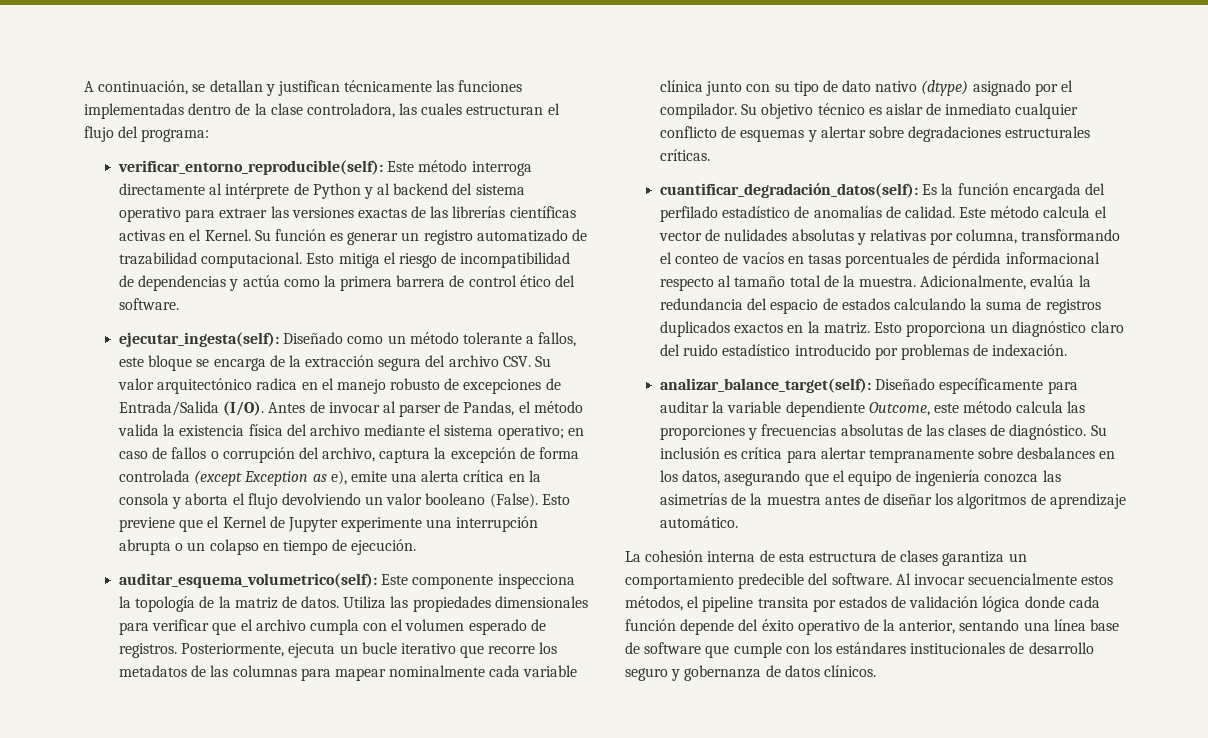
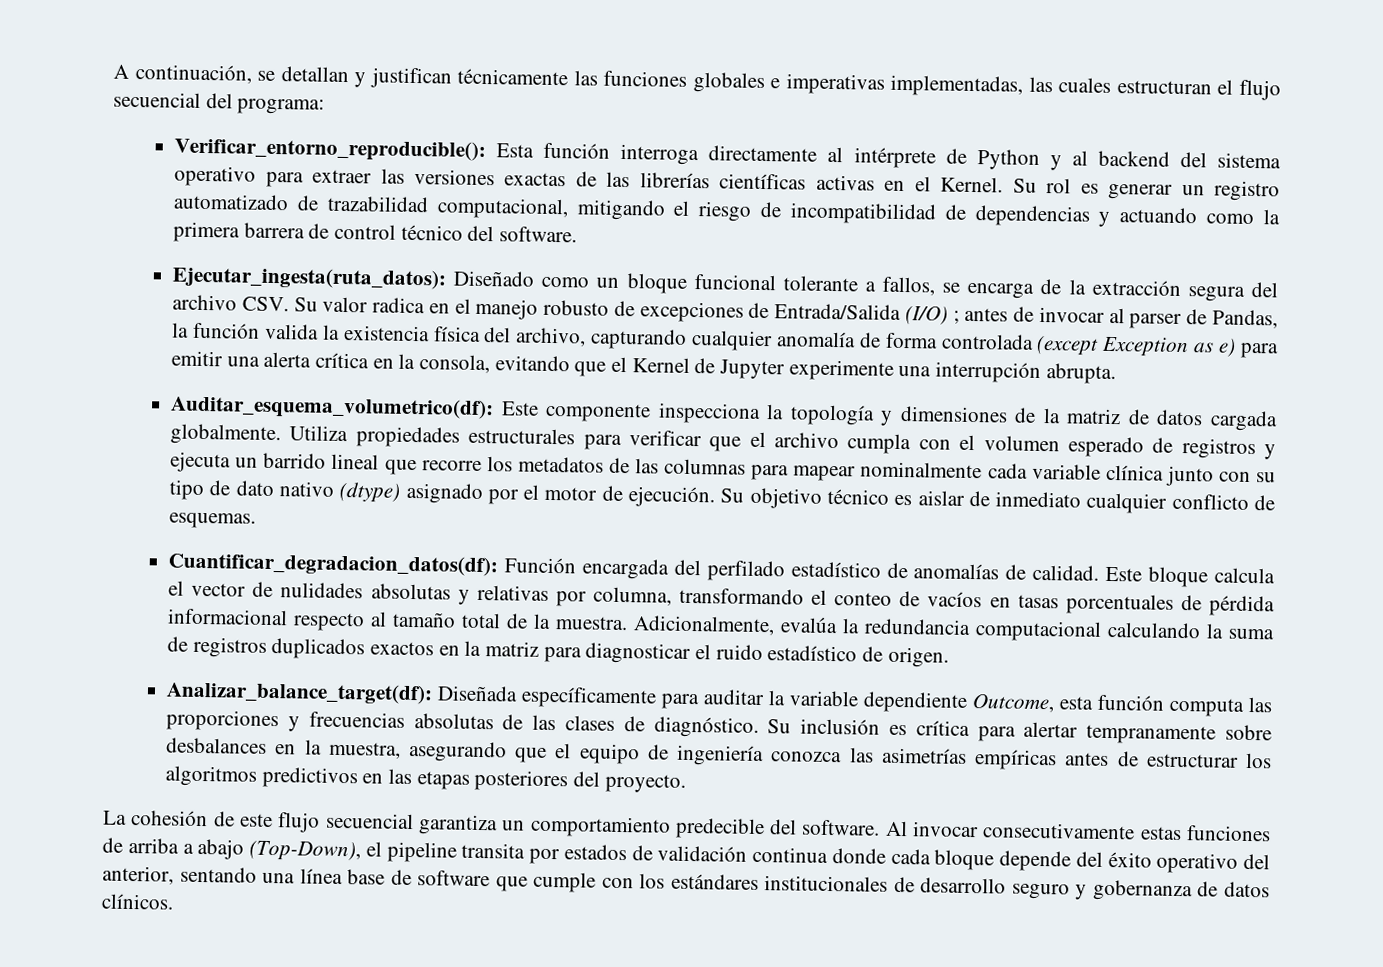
- A continuación, se detallan y justifican técnicamente las funciones implementadas dentro de la clase controladora, las cuales estructuran el flujo del programa:
+ A continuación, se detallan y justifican técnicamente las funciones globales e imperativas implementadas, las cuales estructuran el flujo secuencial del programa:
- verificar_entorno_reproducible(self): Este método interroga directamente al intérprete de Python y al backend del sistema operativo para extraer las versiones exactas de las librerías científicas activas en el Kernel.
+ Verificar_entorno_reproducible(): Esta función interroga directamente al intérprete de Python y al backend del sistema operativo para extraer las versiones exactas de las librerías científicas activas en el Kernel.
- Su función es generar un registro automatizado de trazabilidad computacional. Esto mitiga el riesgo de incompatibilidad de dependencias y actúa como la primera barrera de control ético del software.
+ Su rol es generar un registro automatizado de trazabilidad computacional, mitigando el riesgo de incompatibilidad de dependencias y actuando como la primera barrera de control técnico del software.
- ejecutar_ingesta(self):
+ Ejecutar_ingesta(ruta_datos):
- Diseñado como un método tolerante a fallos, este bloque se encarga de la extracción segura del archivo CSV. Su valor arquitectónico radica en el manejo robusto de excepciones de Entrada/Salida (I/O). Antes de invocar al parser de Pandas, el método valida la existencia física del archivo mediante el sistema operativo; en caso de fallos o corrupción del archivo, captura la excepción de forma controlada (except Exception as e), emite una alerta crítica en la consola y aborta el flujo devolviendo un valor booleano (False). Esto previene que el Kernel de Jupyter experimente una interrupción abrupta o un colapso en tiempo de ejecución.
- auditar_esquema_volumetrico(self):
+ Diseñado como un bloque funcional tolerante a fallos, se encarga de la extracción segura del archivo CSV. Su valor radica en el manejo robusto de excepciones de Entrada/Salida (I/O) ; antes de invocar al parser de Pandas, la función valida la existencia física del archivo, capturando cualquier anomalía de forma controlada (except Exception as e) para emitir una alerta crítica en la consola, evitando que el Kernel de Jupyter experimente una interrupción abrupta.
+ Auditar_esquema_volumetrico(df):
- Este componente inspecciona la topología de la matriz de datos. Utiliza las propiedades dimensionales para verificar que el archivo cumpla con el volumen esperado de registros. Posteriormente, ejecuta un bucle iterativo que recorre los metadatos de las columnas para mapear nominalmente cada variable clínica junto con su tipo de dato nativo (dtype) asignado por el compilador.
+ Este componente inspecciona la topología y dimensiones de la matriz de datos cargada globalmente. Utiliza propiedades estructurales para verificar que el archivo cumpla con el volumen esperado de registros y ejecuta un barrido lineal que recorre los metadatos de las columnas para mapear nominalmente cada variable clínica junto con su tipo de dato nativo (dtype) asignado por el motor de ejecución.
- Su objetivo técnico es aislar de inmediato cualquier conflicto de esquemas y alertar sobre degradaciones estructurales críticas.
- cuantificar_degradación_datos(self): Es la función encargada del perfilado estadístico de anomalías de calidad.
+ Su objetivo técnico es aislar de inmediato cualquier conflicto de esquemas.
+ Cuantificar_degradacion_datos(df): Función encargada del perfilado estadístico de anomalías de calidad.
- Este método calcula el vector de nulidades absolutas y relativas por columna, transformando el conteo de vacíos en tasas porcentuales de pérdida informacional respecto al tamaño total de la muestra.
+ Este bloque calcula el vector de nulidades absolutas y relativas por columna, transformando el conteo de vacíos en tasas porcentuales de pérdida informacional respecto al tamaño total de la muestra.
- Adicionalmente, evalúa la redundancia del espacio de estados calculando la suma de registros duplicados exactos en la matriz. Esto proporciona un diagnóstico claro del ruido estadístico introducido por problemas de indexación.
- analizar_balance_target(self): Diseñado específicamente para auditar la variable dependiente Outcome, este método calcula las proporciones y frecuencias absolutas de las clases de diagnóstico.
+ Adicionalmente, evalúa la redundancia computacional calculando la suma de registros duplicados exactos en la matriz para diagnosticar el ruido estadístico de origen.
+ Analizar_balance_target(df): Diseñada específicamente para auditar la variable dependiente Outcome, esta función computa las proporciones y frecuencias absolutas de las clases de diagnóstico.
- Su inclusión es crítica para alertar tempranamente sobre desbalances en los datos, asegurando que el equipo de ingeniería conozca las asimetrías de la muestra antes de diseñar los algoritmos de aprendizaje automático.
- La cohesión interna de esta estructura de clases garantiza un comportamiento predecible del software.
+ Su inclusión es crítica para alertar tempranamente sobre desbalances en la muestra, asegurando que el equipo de ingeniería conozca las asimetrías empíricas antes de estructurar los algoritmos predictivos en las etapas posteriores del proyecto.
+ La cohesión de este flujo secuencial garantiza un comportamiento predecible del software.
- Al invocar secuencialmente estos métodos, el pipeline transita por estados de validación lógica donde cada función depende del éxito operativo de la anterior, sentando una línea base de software que cumple con los estándares institucionales de desarrollo seguro y gobernanza de datos clínicos.
+ Al invocar consecutivamente estas funciones de arriba a abajo (Top-Down), el pipeline transita por estados de validación continua donde cada bloque depende del éxito operativo del anterior, sentando una línea base de software que cumple con los estándares institucionales de desarrollo seguro y gobernanza de datos clínicos.

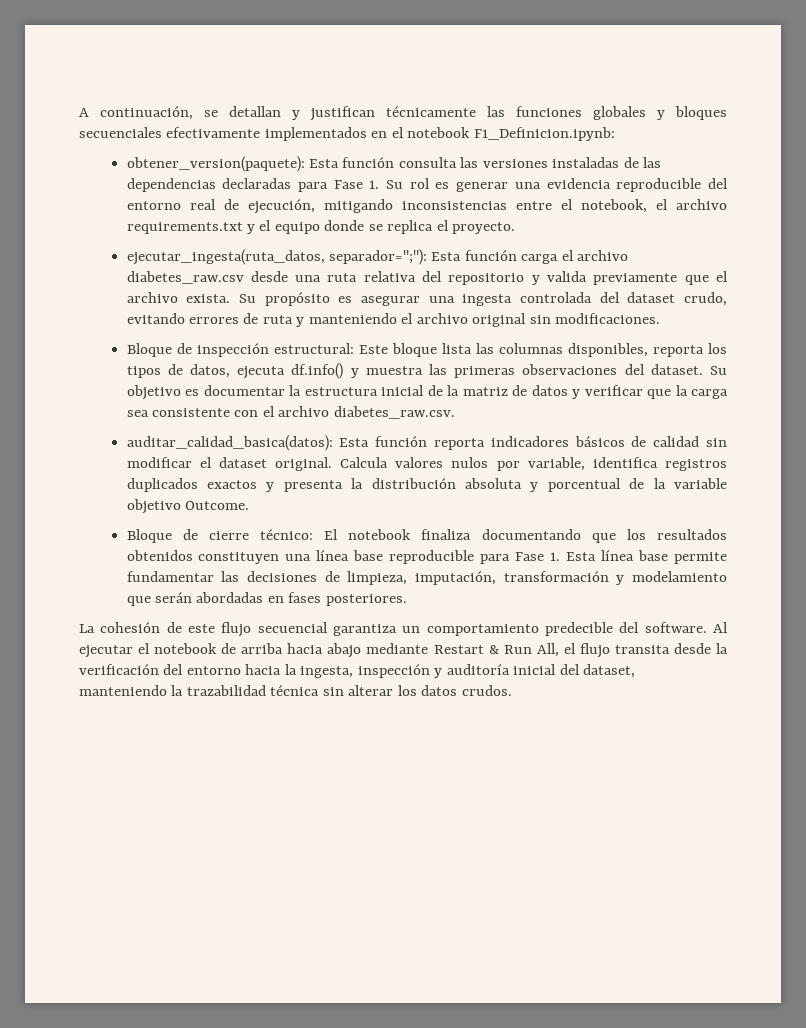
- A continuación, se detallan y justifican técnicamente las funciones globales e imperativas implementadas, las cuales estructuran el flujo secuencial del programa:
- Verificar_entorno_reproducible(): Esta función interroga directamente al intérprete de Python y al backend del sistema operativo para extraer las versiones exactas de las librerías científicas activas en el Kernel. Su rol es generar un registro automatizado de trazabilidad computacional, mitigando el riesgo de incompatibilidad de dependencias y actuando como la primera barrera de control técnico del software.
- Ejecutar_ingesta(ruta_datos): Diseñado como un bloque funcional tolerante a fallos, se encarga de la extracción segura del archivo CSV. Su valor radica en el manejo robusto de excepciones de Entrada/Salida (I/O) ; antes de invocar al parser de Pandas, la función valida la existencia física del archivo, capturando cualquier anomalía de forma controlada (except Exception as e) para emitir una alerta crítica en la consola, evitando que el Kernel de Jupyter experimente una interrupción abrupta.
- Auditar_esquema_volumetrico(df): Este componente inspecciona la topología y dimensiones de la matriz de datos cargada globalmente. Utiliza propiedades estructurales para verificar que el archivo cumpla con el volumen esperado de registros y ejecuta un barrido lineal que recorre los metadatos de las columnas para mapear nominalmente cada variable clínica junto con su tipo de dato nativo (dtype) asignado por el motor de ejecución. Su objetivo técnico es aislar de inmediato cualquier conflicto de esquemas.
- Cuantificar_degradacion_datos(df): Función encargada del perfilado estadístico de anomalías de calidad. Este bloque calcula el vector de nulidades absolutas y relativas por columna, transformando el conteo de vacíos en tasas porcentuales de pérdida informacional respecto al tamaño total de la muestra. Adicionalmente, evalúa la redundancia computacional calculando la suma de registros duplicados exactos en la matriz para diagnosticar el ruido estadístico de origen.
- Analizar_balance_target(df): Diseñada específicamente para auditar la variable dependiente Outcome, esta función computa las proporciones y frecuencias absolutas de las clases de diagnóstico. Su inclusión es crítica para alertar tempranamente sobre desbalances en la muestra, asegurando que el equipo de ingeniería conozca las asimetrías empíricas antes de estructurar los algoritmos predictivos en las etapas posteriores del proyecto.
+ A continuación, se detallan y justifican técnicamente las funciones globales y bloques secuenciales efectivamente implementados en el notebook F1_Definicion.ipynb:
+ obtener_version(paquete): Esta función consulta las versiones instaladas de las dependencias declaradas para Fase 1. Su rol es generar una evidencia reproducible del entorno real de ejecución, mitigando inconsistencias entre el notebook, el archivo requirements.txt y el equipo donde se replica el proyecto.
+ ejecutar_ingesta(ruta_datos, separador=";"): Esta función carga el archivo diabetes_raw.csv desde una ruta relativa del repositorio y valida previamente que el archivo exista. Su propósito es asegurar una ingesta controlada del dataset crudo, evitando errores de ruta y manteniendo el archivo original sin modificaciones.
+ Bloque de inspección estructural: Este bloque lista las columnas disponibles, reporta los tipos de datos, ejecuta df.info() y muestra las primeras observaciones del dataset. Su objetivo es documentar la estructura inicial de la matriz de datos y verificar que la carga sea consistente con el archivo diabetes_raw.csv.
+ auditar_calidad_basica(datos): Esta función reporta indicadores básicos de calidad sin modificar el dataset original. Calcula valores nulos por variable, identifica registros duplicados exactos y presenta la distribución absoluta y porcentual de la variable objetivo Outcome.
+ Bloque de cierre técnico: El notebook finaliza documentando que los resultados obtenidos constituyen una línea base reproducible para Fase 1. Esta línea base permite fundamentar las decisiones de limpieza, imputación, transformación y modelamiento que serán abordadas en fases posteriores.
- Al invocar consecutivamente estas funciones de arriba a abajo (Top-Down), el pipeline transita por estados de validación continua donde cada bloque depende del éxito operativo del anterior, sentando una línea base de software que cumple con los estándares institucionales de desarrollo seguro y gobernanza de datos clínicos.
+ Al ejecutar el notebook de arriba hacia abajo mediante Restart & Run All, el flujo transita desde la verificación del entorno hacia la ingesta, inspección y auditoría inicial del dataset, manteniendo la trazabilidad técnica sin alterar los datos crudos.

